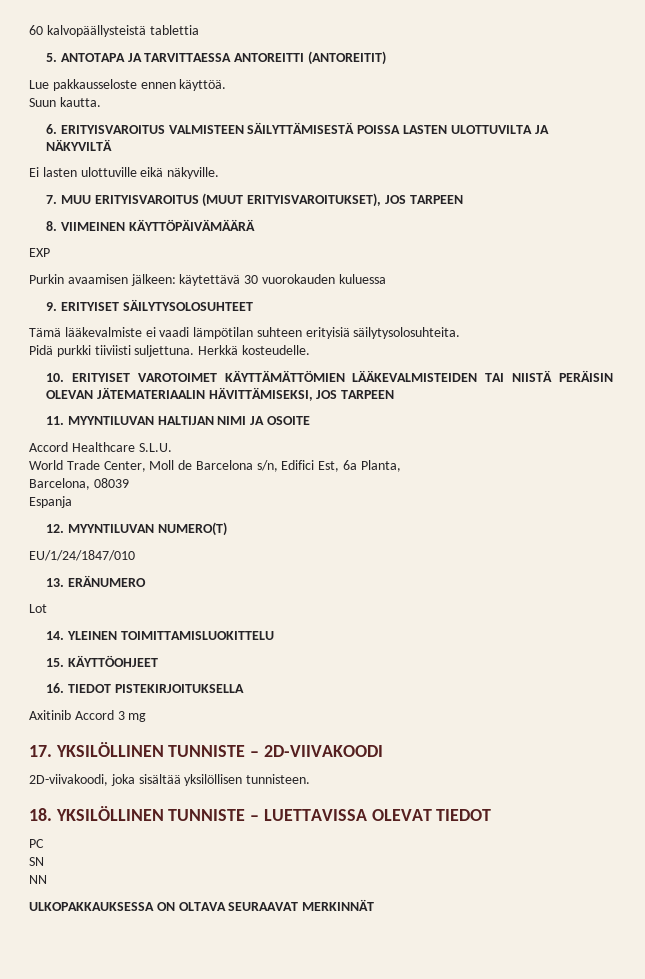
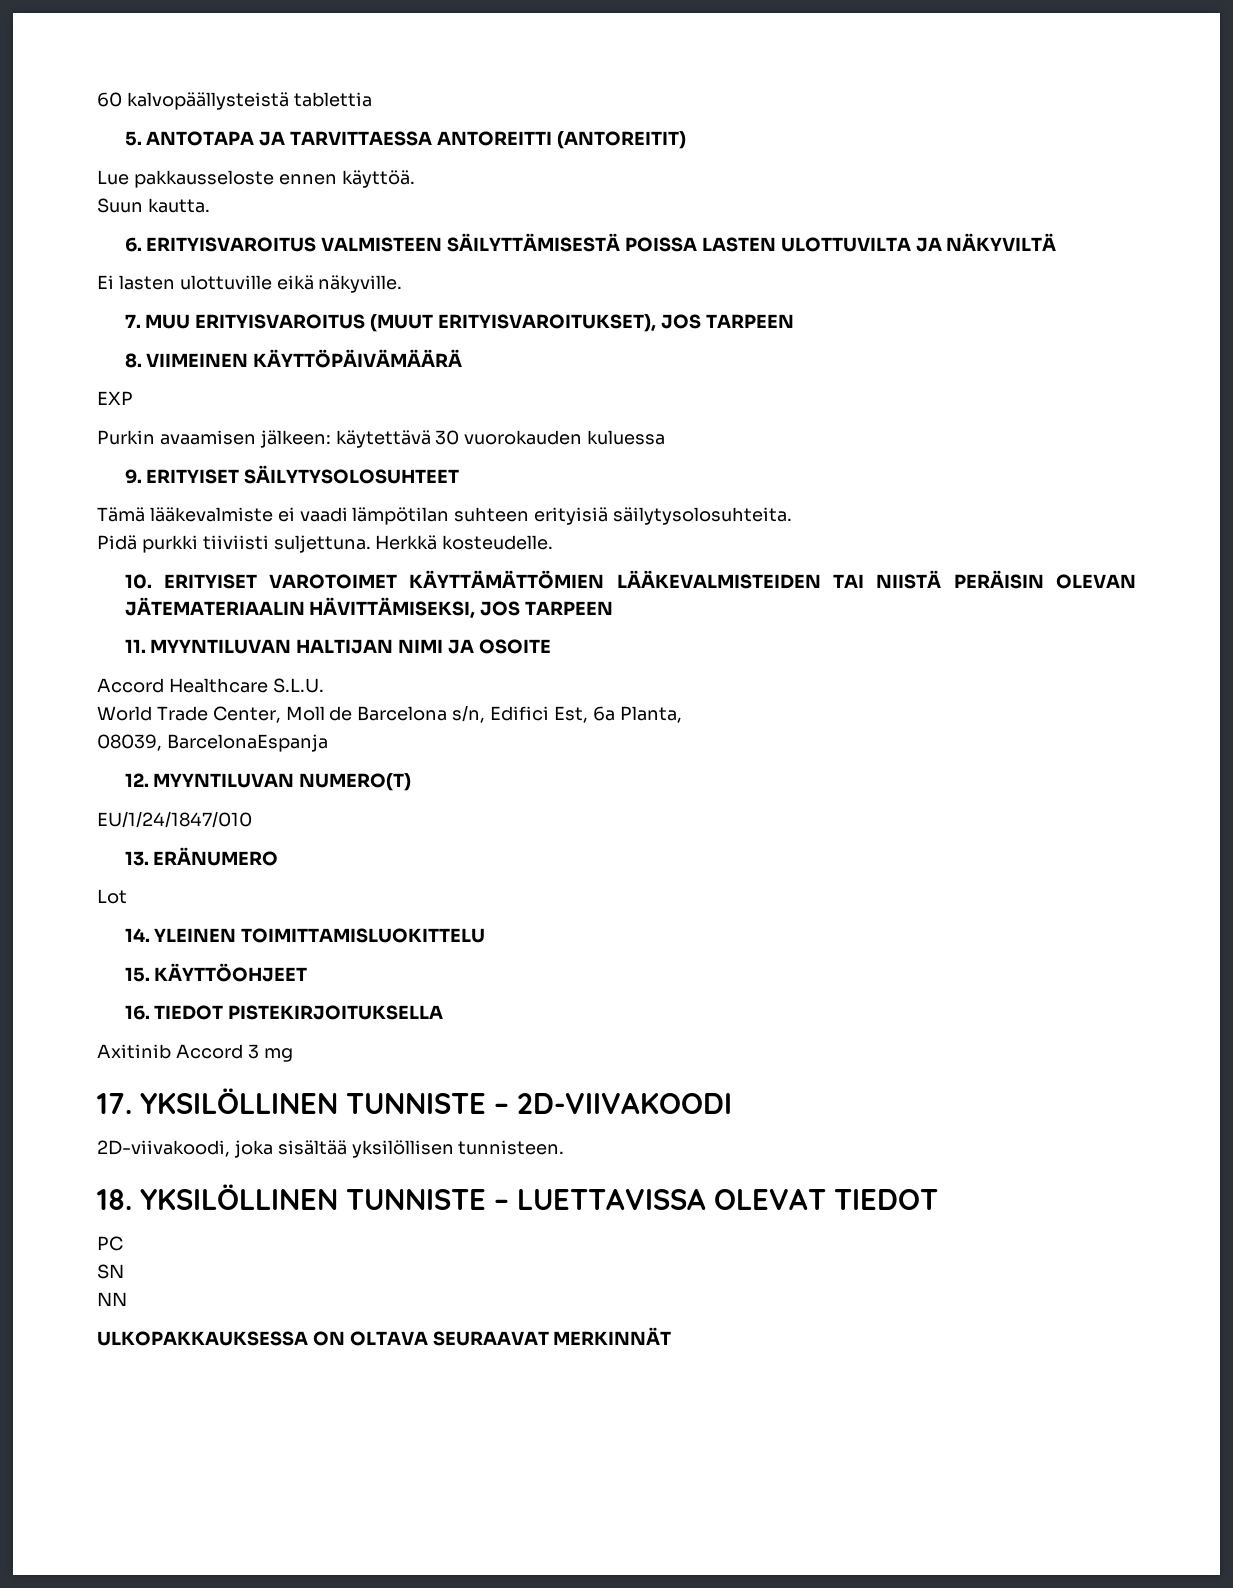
- Barcelona, 08039
- Espanja
+ 08039, BarcelonaEspanja

